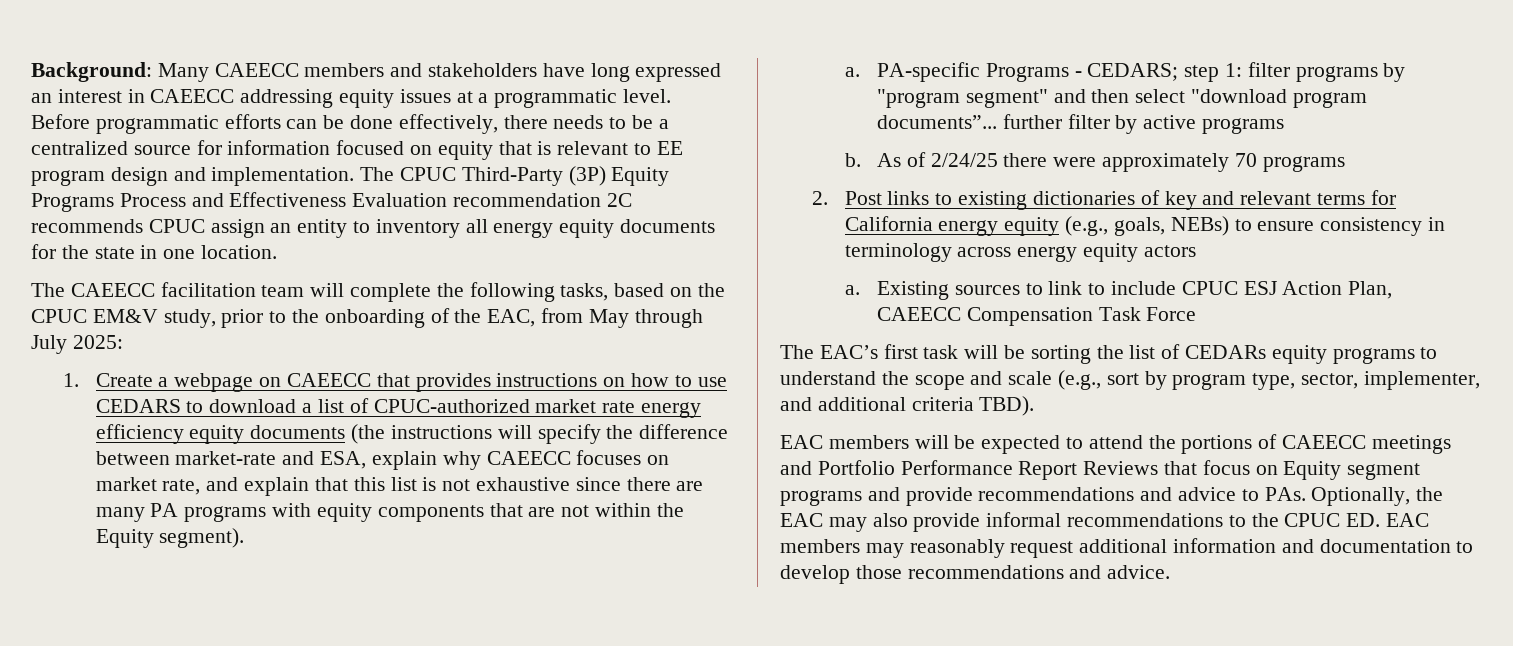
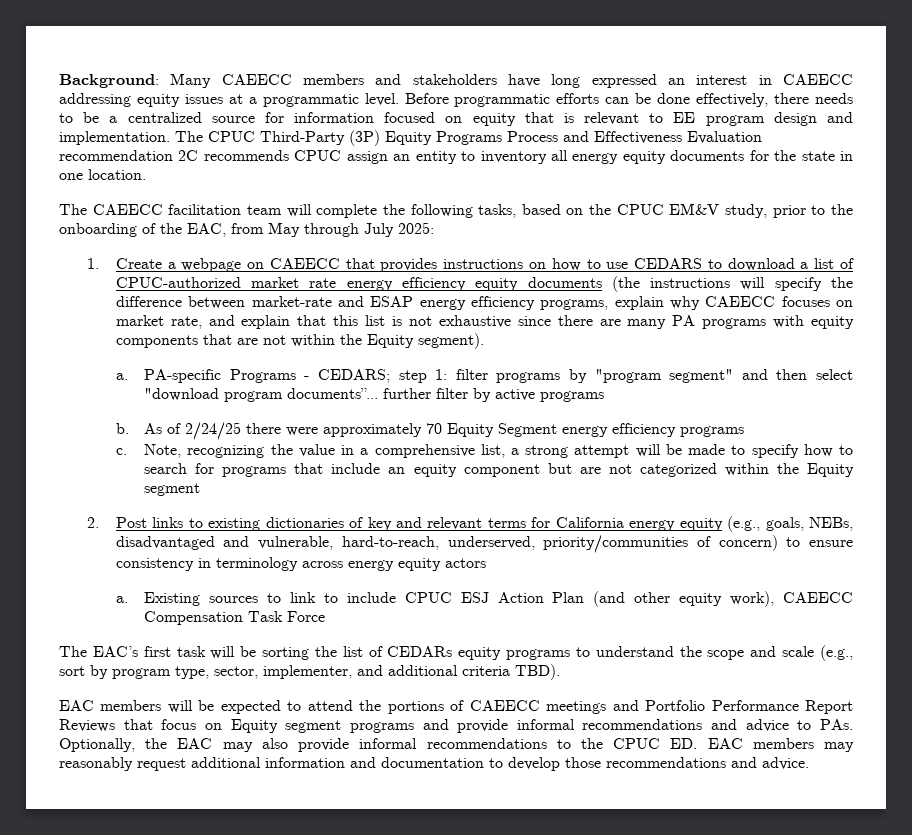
- 1. Create a webpage on CAEECC that provides instructions on how to use CEDARS to download a list of CPUC-authorized market rate energy efficiency equity documents (the instructions will specify the difference between market-rate and ESA, explain why CAEECC focuses on market rate, and explain that this list is not exhaustive since there are many PA programs with equity components that are not within the Equity segment).
+ 1. Create a webpage on CAEECC that provides instructions on how to use CEDARS to download a list of CPUC-authorized market rate energy efficiency equity documents (the instructions will specify the difference between market-rate and ESAP energy efficiency programs, explain why CAEECC focuses on market rate, and explain that this list is not exhaustive since there are many PA programs with equity components that are not within the Equity segment).
- As of 2/24/25 there were approximately 70 programs
+ As of 2/24/25 there were approximately 70 Equity Segment energy efficiency programs
+ c. Note, recognizing the value in a comprehensive list, a strong attempt will be made to specify how to search for programs that include an equity component but are not categorized within the Equity segment
- 2. Post links to existing dictionaries of key and relevant terms for California energy equity (e.g., goals, NEBs) to ensure consistency in terminology across energy equity actors
+ 2. Post links to existing dictionaries of key and relevant terms for California energy equity (e.g., goals, NEBs, disadvantaged and vulnerable, hard-to-reach, underserved, priority/communities of concern) to ensure consistency in terminology across energy equity actors
- Existing sources to link to include CPUC ESJ Action Plan, CAEECC Compensation Task Force
+ Existing sources to link to include CPUC ESJ Action Plan (and other equity work), CAEECC Compensation Task Force
- EAC members will be expected to attend the portions of CAEECC meetings and Portfolio Performance Report Reviews that focus on Equity segment programs and provide recommendations and advice to PAs. Optionally, the EAC may also provide informal recommendations to the CPUC ED. EAC members may reasonably request additional information and documentation to develop those recommendations and advice.
+ EAC members will be expected to attend the portions of CAEECC meetings and Portfolio Performance Report Reviews that focus on Equity segment programs and provide informal recommendations and advice to PAs. Optionally, the EAC may also provide informal recommendations to the CPUC ED. EAC members may reasonably request additional information and documentation to develop those recommendations and advice.

